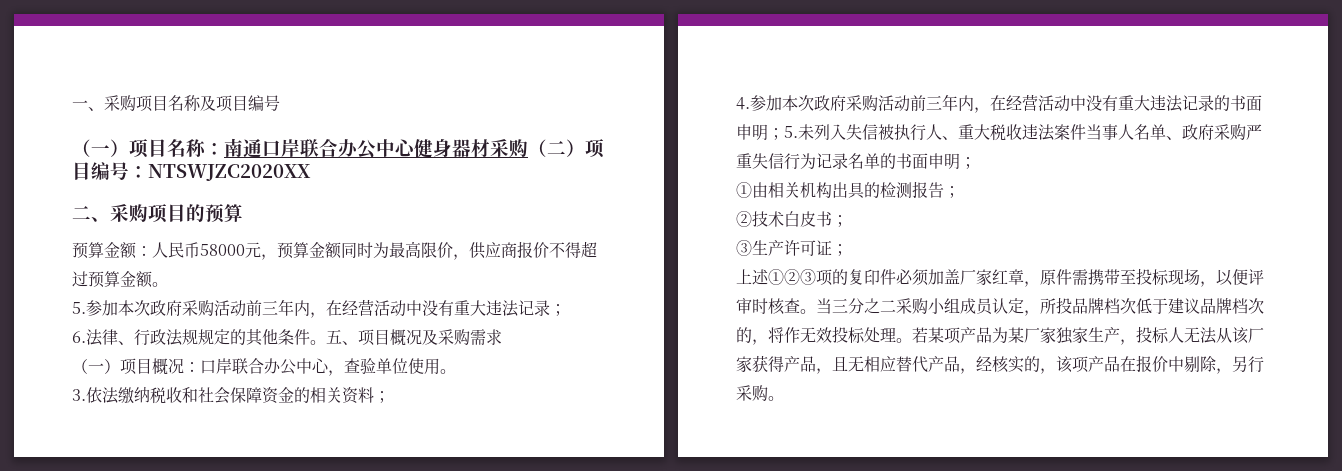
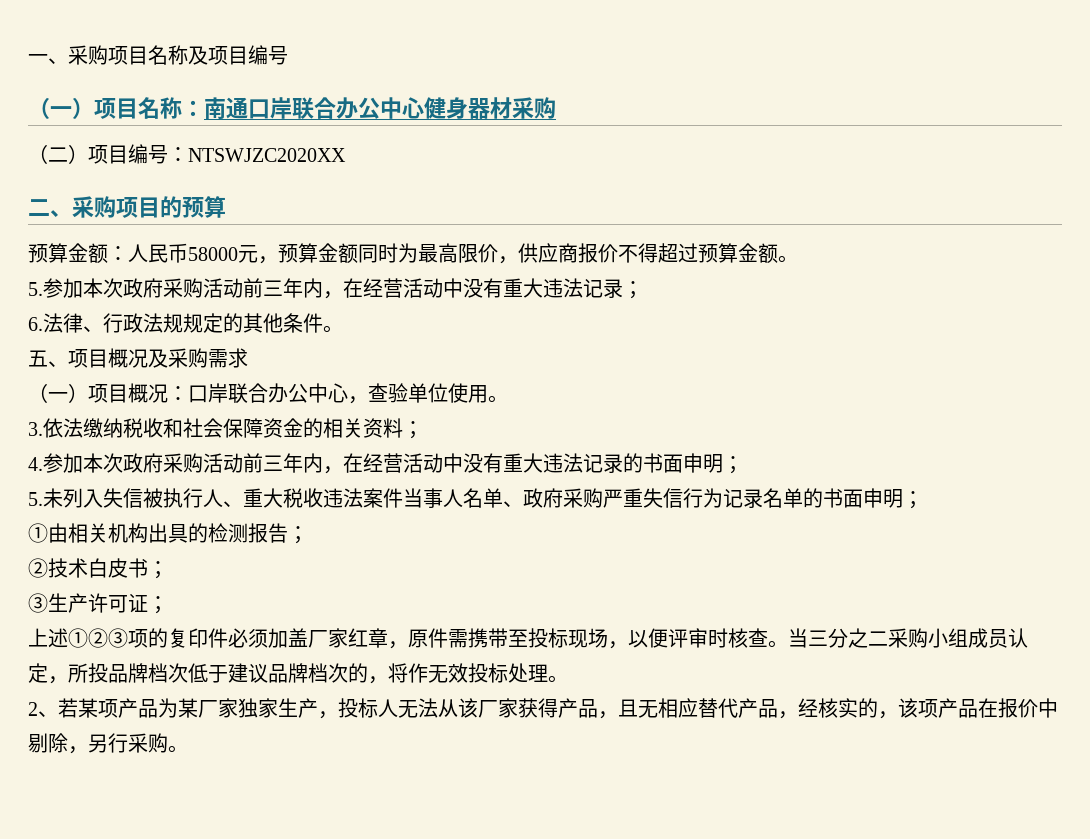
- （一）项目名称：南通口岸联合办公中心健身器材采购（二）项目编号：NTSWJZC2020XX
+ （一）项目名称：南通口岸联合办公中心健身器材采购
+ （二）项目编号：NTSWJZC2020XX
- 6.法律、行政法规规定的其他条件。五、项目概况及采购需求
+ 6.法律、行政法规规定的其他条件。
+ 五、项目概况及采购需求
- 4.参加本次政府采购活动前三年内，在经营活动中没有重大违法记录的书面申明；5.未列入失信被执行人、重大税收违法案件当事人名单、政府采购严重失信行为记录名单的书面申明；
+ 4.参加本次政府采购活动前三年内，在经营活动中没有重大违法记录的书面申明；
+ 5.未列入失信被执行人、重大税收违法案件当事人名单、政府采购严重失信行为记录名单的书面申明；
- 当三分之二采购小组成员认定，所投品牌档次低于建议品牌档次的，将作无效投标处理。若某项产品为某厂家独家生产，投标人无法从该厂家获得产品，且无相应替代产品，经核实的，该项产品在报价中剔除，另行采购。
+ 当三分之二采购小组成员认定，所投品牌档次低于建议品牌档次的，将作无效投标处理。
+ 2、若某项产品为某厂家独家生产，投标人无法从该厂家获得产品，且无相应替代产品，经核实的，该项产品在报价中剔除，另行采购。

